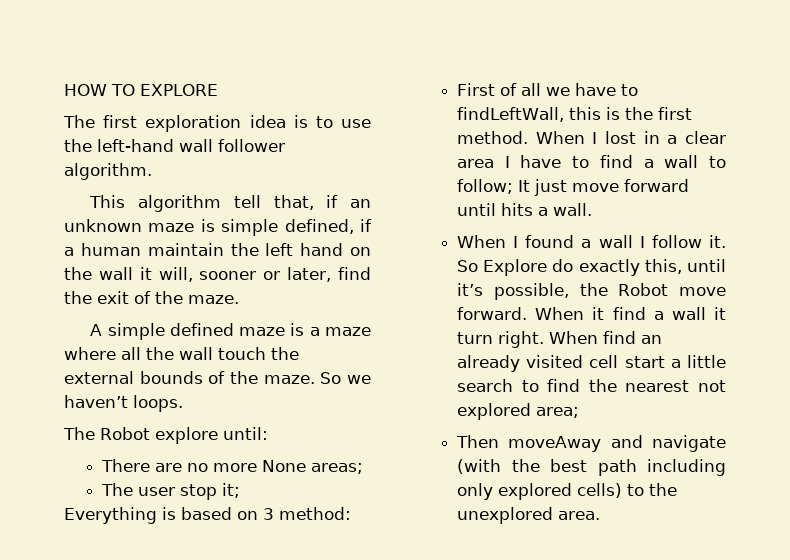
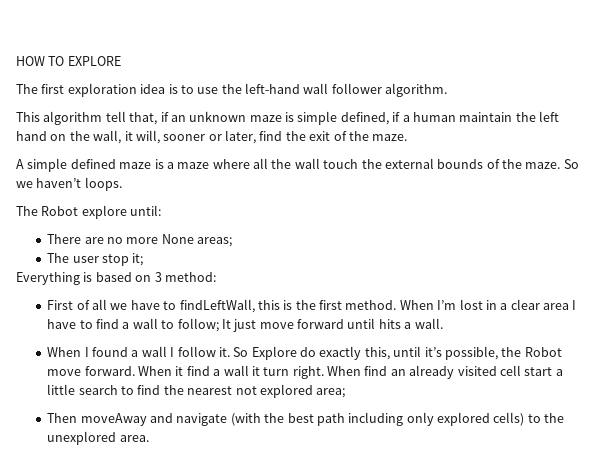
- This algorithm tell that, if an unknown maze is simple defined, if a human maintain the left hand on the wall it will, sooner or later, find the exit of the maze.
+ This algorithm tell that, if an unknown maze is simple defined, if a human maintain the left hand on the wall, it will, sooner or later, find the exit of the maze.
- When I lost in a clear area I have to find a wall to follow; It just move forward until hits a wall.
+ When I’m lost in a clear area I have to find a wall to follow; It just move forward until hits a wall.

